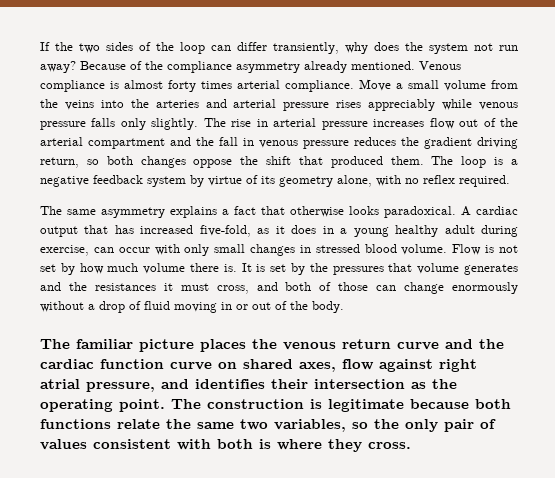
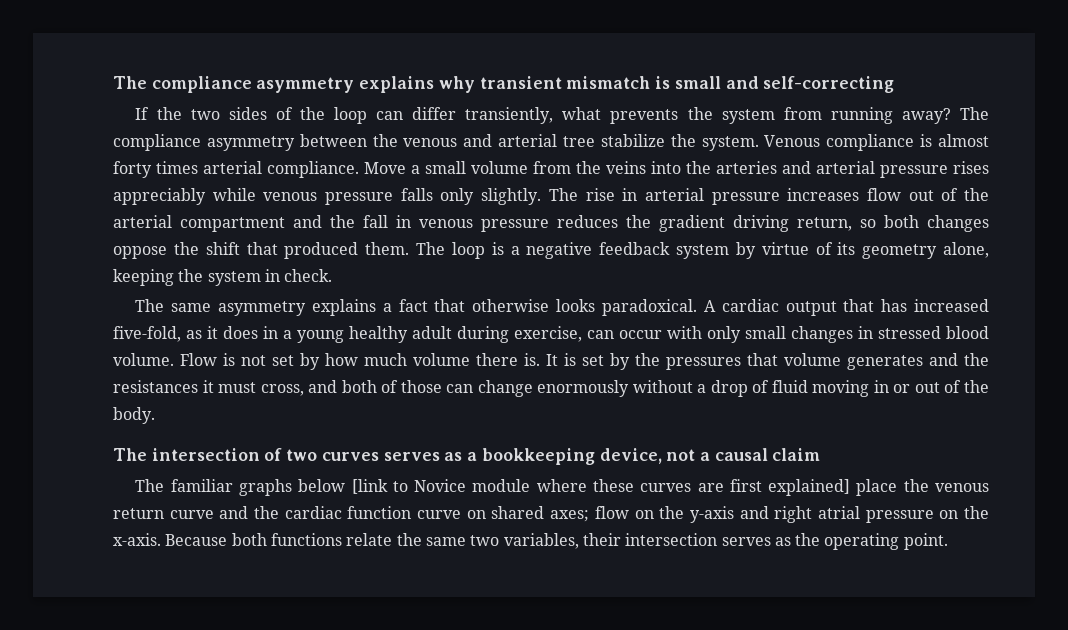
+ The compliance asymmetry explains why transient mismatch is small and self-correcting
- If the two sides of the loop can differ transiently, why does the system not run away? Because of the compliance asymmetry already mentioned.
+ If the two sides of the loop can differ transiently, what prevents the system from running away? The compliance asymmetry between the venous and arterial tree stabilize the system.
- The loop is a negative feedback system by virtue of its geometry alone, with no reflex required.
+ The loop is a negative feedback system by virtue of its geometry alone, keeping the system in check.
- The familiar picture places the venous return curve and the cardiac function curve on shared axes, flow against right atrial pressure, and identifies their intersection as the operating point. The construction is legitimate because both functions relate the same two variables, so the only pair of values consistent with both is where they cross.
+ The intersection of two curves serves as a bookkeeping device, not a causal claim
+ The familiar graphs below [link to Novice module where these curves are first explained] place the venous return curve and the cardiac function curve on shared axes; flow on the y-axis and right atrial pressure on the x-axis. Because both functions relate the same two variables, their intersection serves as the operating point.

